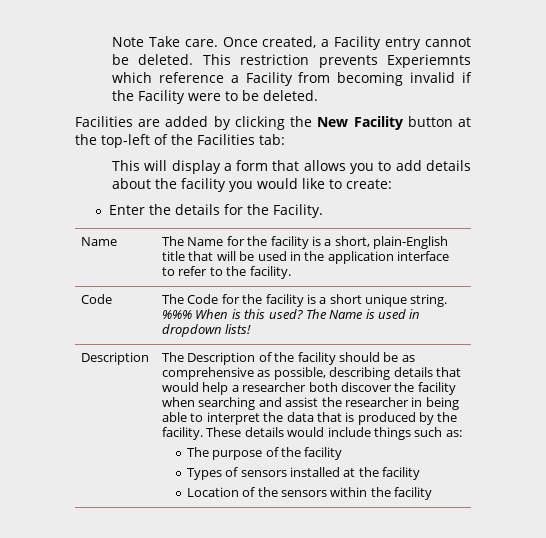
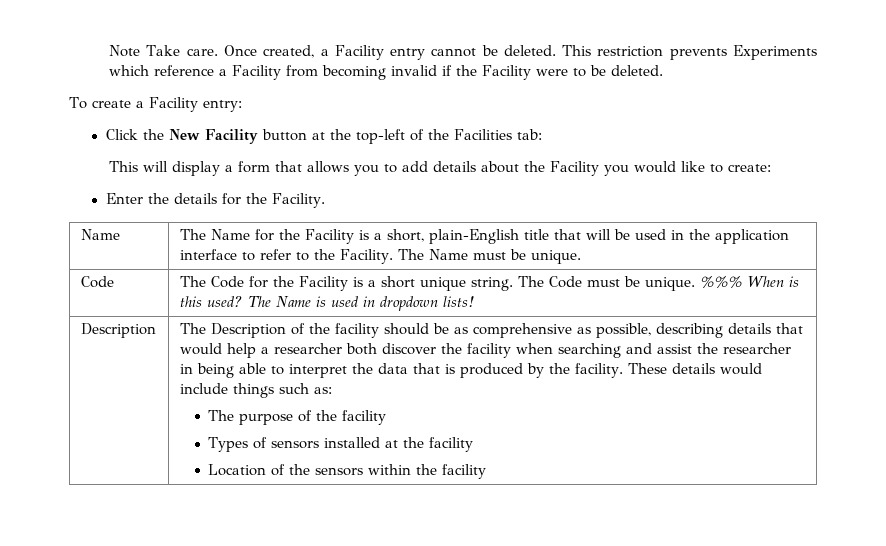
- This restriction prevents Experiemnts which reference a Facility from becoming invalid if the Facility were to be deleted.
+ This restriction prevents Experiments which reference a Facility from becoming invalid if the Facility were to be deleted.
- Facilities are added by clicking the New Facility button at the top-left of the Facilities tab:
+ To create a Facility entry:
+ Click the New Facility button at the top-left of the Facilities tab:
- This will display a form that allows you to add details about the facility you would like to create:
+ This will display a form that allows you to add details about the Facility you would like to create:
- Name | The Name for the facility is a short, plain-English title that will be used in the application interface to refer to the facility.
+ Name | The Name for the Facility is a short, plain-English title that will be used in the application interface to refer to the Facility. The Name must be unique.
- Code | The Code for the facility is a short unique string. %%% When is this used? The Name is used in dropdown lists!
+ Code | The Code for the Facility is a short unique string. The Code must be unique. %%% When is this used? The Name is used in dropdown lists!

